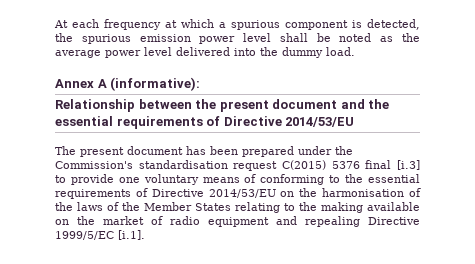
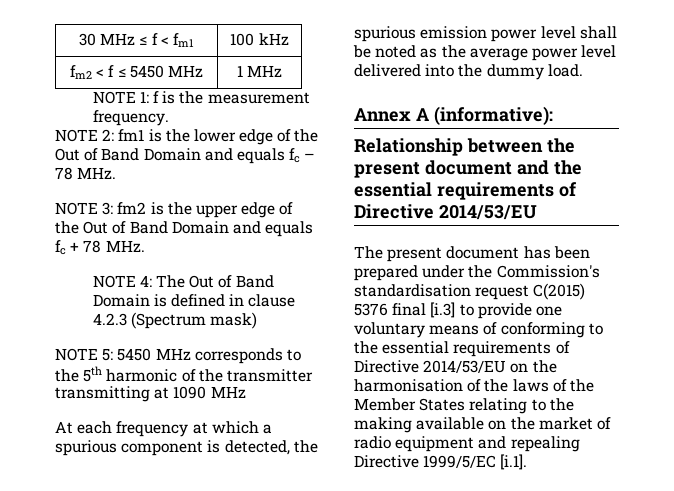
+ 30 MHz ≤ f < fm1 | 100 kHz
+ fm2 < f ≤ 5450 MHz | 1 MHz
+ NOTE 1: f is the measurement frequency.
+ NOTE 2: fm1 is the lower edge of the Out of Band Domain and equals fc – 78 MHz.
+ NOTE 3: fm2 is the upper edge of the Out of Band Domain and equals fc + 78 MHz.
+ NOTE 4: The Out of Band Domain is defined in clause 4.2.3 (Spectrum mask)
+ NOTE 5: 5450 MHz corresponds to the 5th harmonic of the transmitter transmitting at 1090 MHz

